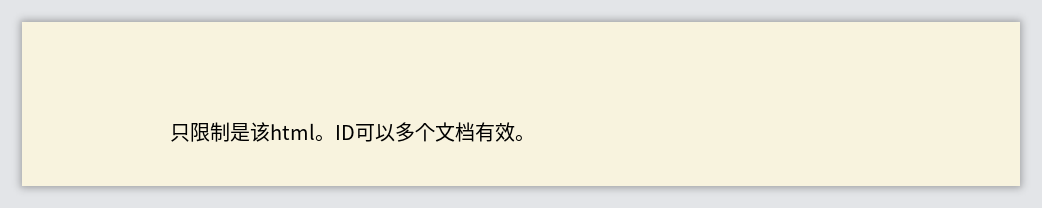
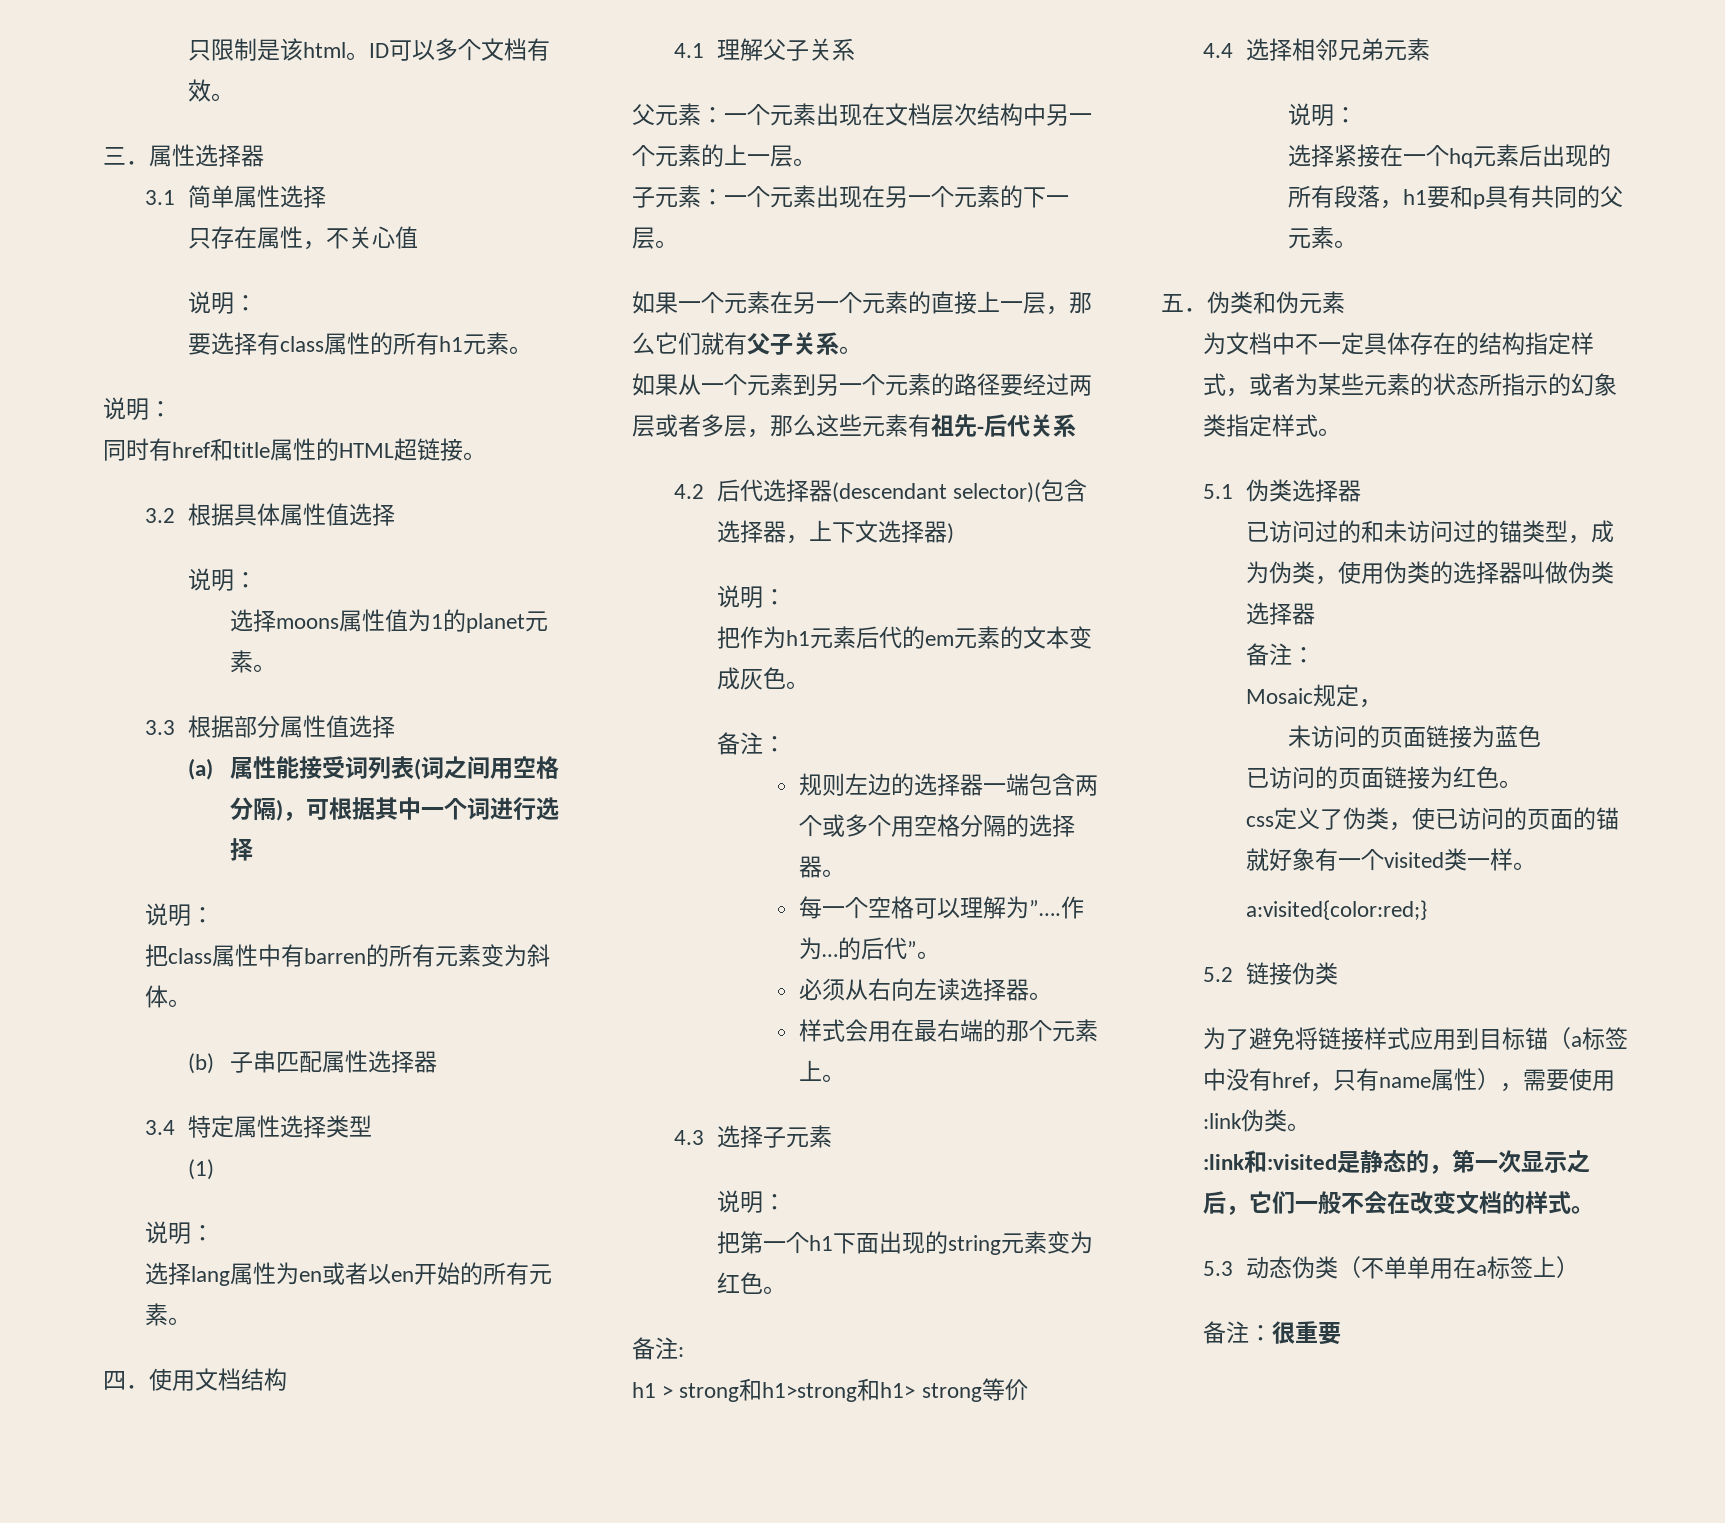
+ 三．属性选择器
+ 3.1简单属性选择
+ 只存在属性，不关心值
+ 说明：
+ 要选择有class属性的所有h1元素。
+ 说明：
+ 同时有href和title属性的HTML超链接。
+ 3.2根据具体属性值选择
+ 说明：
+ 选择moons属性值为1的planet元素。
+ 3.3根据部分属性值选择
+ (a)属性能接受词列表(词之间用空格分隔)，可根据其中一个词进行选择
+ 说明：
+ 把class属性中有barren的所有元素变为斜体。
+ (b)子串匹配属性选择器
+ 3.4特定属性选择类型
+ (1)
+ 说明：
+ 选择lang属性为en或者以en开始的所有元素。
+ 四．使用文档结构
+ 4.1理解父子关系
+ 父元素：一个元素出现在文档层次结构中另一个元素的上一层。
+ 子元素：一个元素出现在另一个元素的下一层。
+ 如果一个元素在另一个元素的直接上一层，那么它们就有父子关系。
+ 如果从一个元素到另一个元素的路径要经过两层或者多层，那么这些元素有祖先-后代关系
+ 4.2后代选择器(descendant selector)(包含选择器，上下文选择器)
+ 说明：
+ 把作为h1元素后代的em元素的文本变成灰色。
+ 备注：
+ 规则左边的选择器一端包含两个或多个用空格分隔的选择器。
+ 每一个空格可以理解为”….作为…的后代”。
+ 必须从右向左读选择器。
+ 样式会用在最右端的那个元素上。
+ 4.3选择子元素
+ 说明：
+ 把第一个h1下面出现的string元素变为红色。
+ 备注:
+ h1 > strong和h1>strong和h1> strong等价
+ 4.4选择相邻兄弟元素
+ 说明：
+ 选择紧接在一个hq元素后出现的所有段落，h1要和p具有共同的父元素。
+ 五．伪类和伪元素
+ 为文档中不一定具体存在的结构指定样式，或者为某些元素的状态所指示的幻象类指定样式。
+ 5.1伪类选择器
+ 已访问过的和未访问过的锚类型，成为伪类，使用伪类的选择器叫做伪类选择器
+ 备注：
+ Mosaic规定，
+ 未访问的页面链接为蓝色
+ 已访问的页面链接为红色。
+ css定义了伪类，使已访问的页面的锚就好象有一个visited类一样。
+ a:visited{color:red;}
+ 5.2链接伪类
+ 为了避免将链接样式应用到目标锚（a标签中没有href，只有name属性），需要使用:link伪类。
+ :link和:visited是静态的，第一次显示之后，它们一般不会在改变文档的样式。
+ 5.3动态伪类（不单单用在a标签上）
+ 备注：很重要

